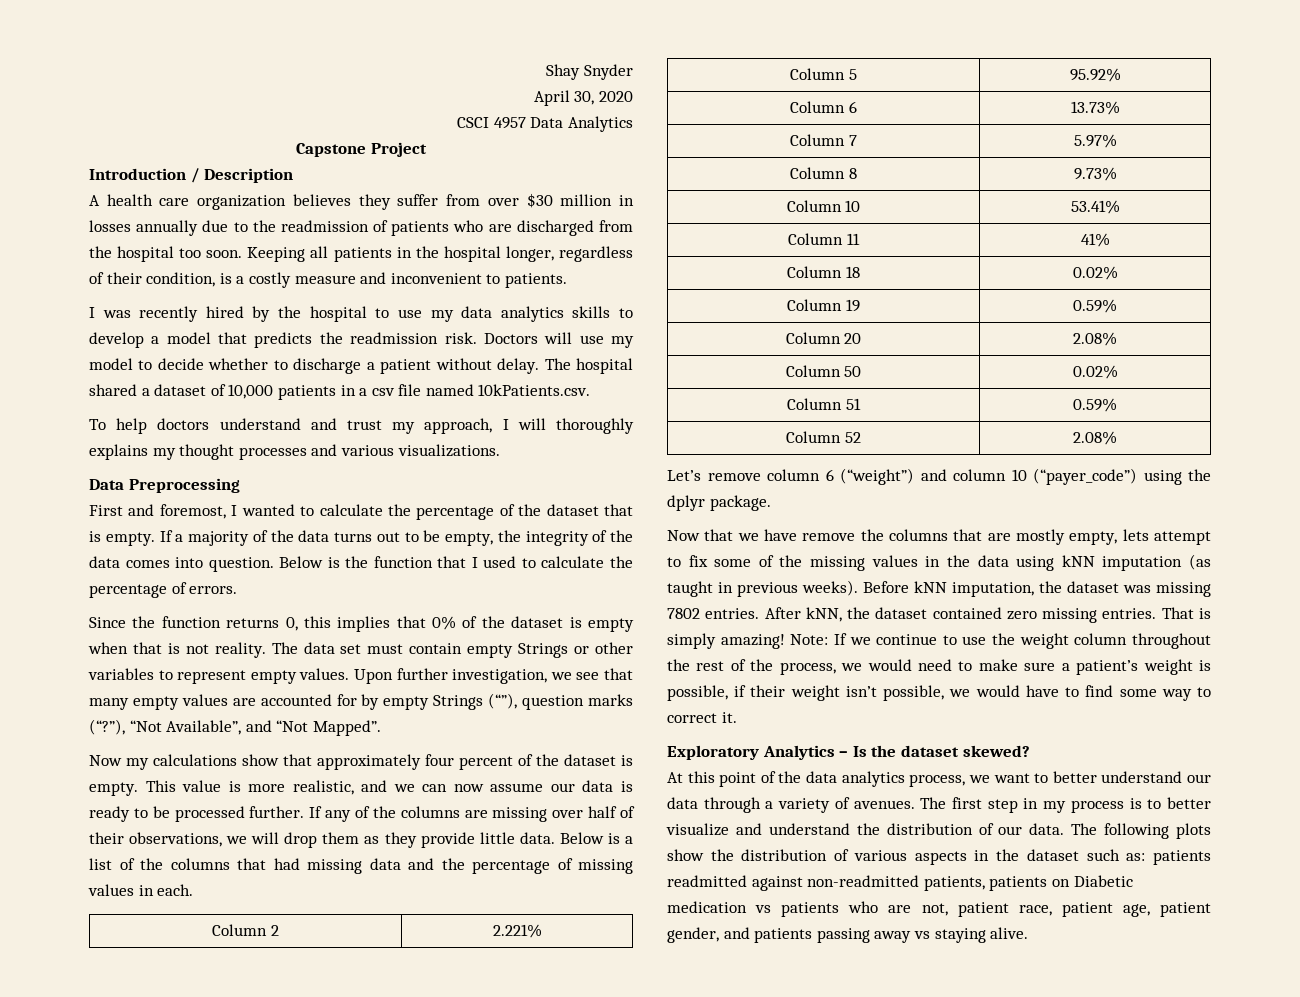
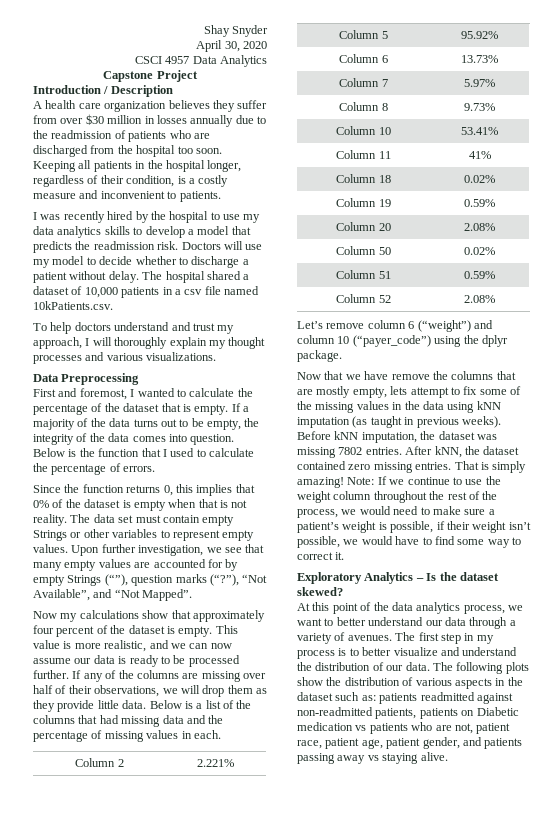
- To help doctors understand and trust my approach, I will thoroughly explains my thought processes and various visualizations.
+ To help doctors understand and trust my approach, I will thoroughly explain my thought processes and various visualizations.

